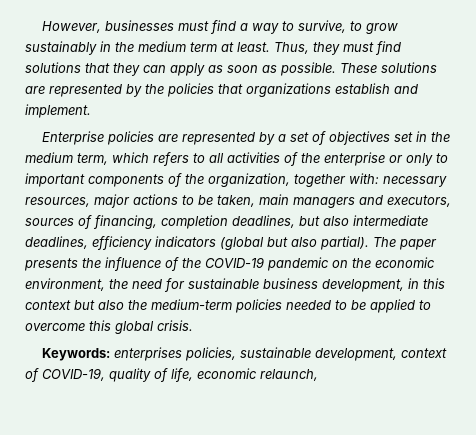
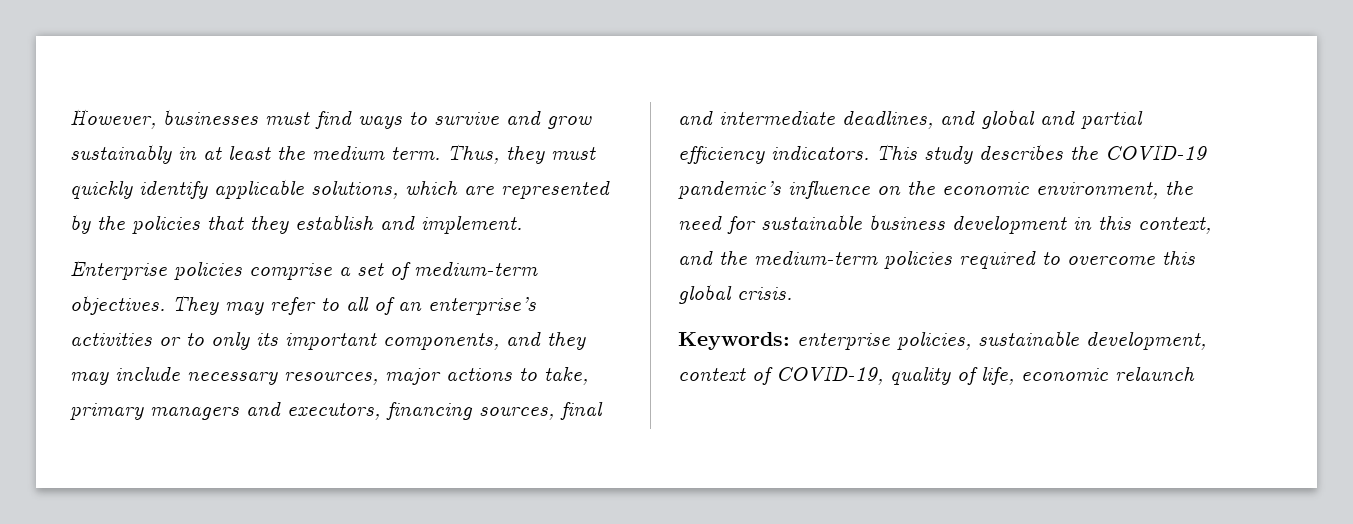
- However, businesses must find a way to survive, to grow sustainably in the medium term at least. Thus, they must find solutions that they can apply as soon as possible. These solutions are represented by the policies that organizations establish and implement.
+ However, businesses must find ways to survive and grow sustainably in at least the medium term. Thus, they must quickly identify applicable solutions, which are represented by the policies that they establish and implement.
- Enterprise policies are represented by a set of objectives set in the medium term, which refers to all activities of the enterprise or only to important components of the organization, together with: necessary resources, major actions to be taken, main managers and executors, sources of financing, completion deadlines, but also intermediate deadlines, efficiency indicators (global but also partial). The paper presents the influence of the COVID-19 pandemic on the economic environment, the need for sustainable business development, in this context but also the medium-term policies needed to be applied to overcome this global crisis.
+ Enterprise policies comprise a set of medium-term objectives. They may refer to all of an enterprise’s activities or to only its important components, and they may include necessary resources, major actions to take, primary managers and executors, financing sources, final and intermediate deadlines, and global and partial efficiency indicators. This study describes the COVID-19 pandemic’s influence on the economic environment, the need for sustainable business development in this context, and the medium-term policies required to overcome this global crisis.
- Keywords: enterprises policies, sustainable development, context of COVID-19, quality of life, economic relaunch,
+ Keywords: enterprise policies, sustainable development, context of COVID-19, quality of life, economic relaunch

